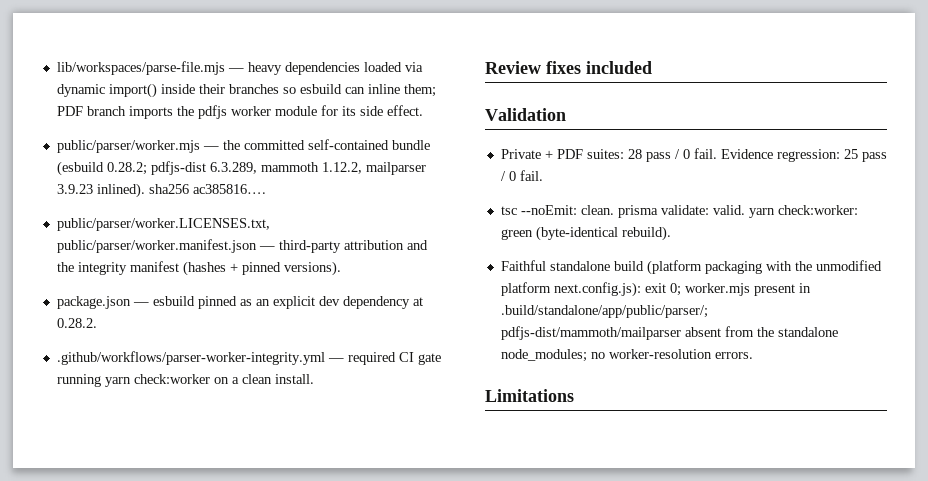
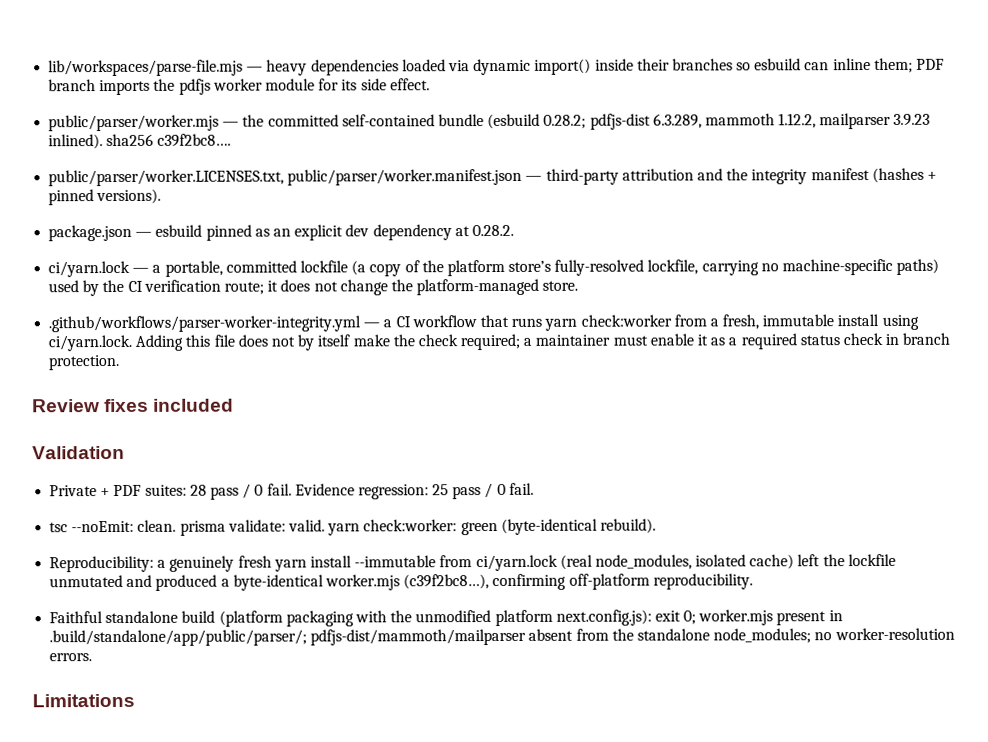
- public/parser/worker.mjs — the committed self-contained bundle (esbuild 0.28.2; pdfjs-dist 6.3.289, mammoth 1.12.2, mailparser 3.9.23 inlined). sha256 ac385816….
+ public/parser/worker.mjs — the committed self-contained bundle (esbuild 0.28.2; pdfjs-dist 6.3.289, mammoth 1.12.2, mailparser 3.9.23 inlined). sha256 c39f2bc8….
- .github/workflows/parser-worker-integrity.yml — required CI gate running yarn check:worker on a clean install.
+ ci/yarn.lock — a portable, committed lockfile (a copy of the platform store’s fully-resolved lockfile, carrying no machine-specific paths) used by the CI verification route; it does not change the platform-managed store.
+ .github/workflows/parser-worker-integrity.yml — a CI workflow that runs yarn check:worker from a fresh, immutable install using ci/yarn.lock. Adding this file does not by itself make the check required; a maintainer must enable it as a required status check in branch protection.
+ Reproducibility: a genuinely fresh yarn install --immutable from ci/yarn.lock (real node_modules, isolated cache) left the lockfile unmutated and produced a byte-identical worker.mjs (c39f2bc8…), confirming off-platform reproducibility.

